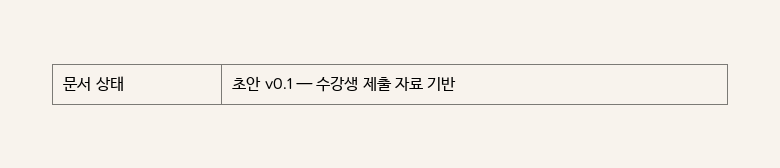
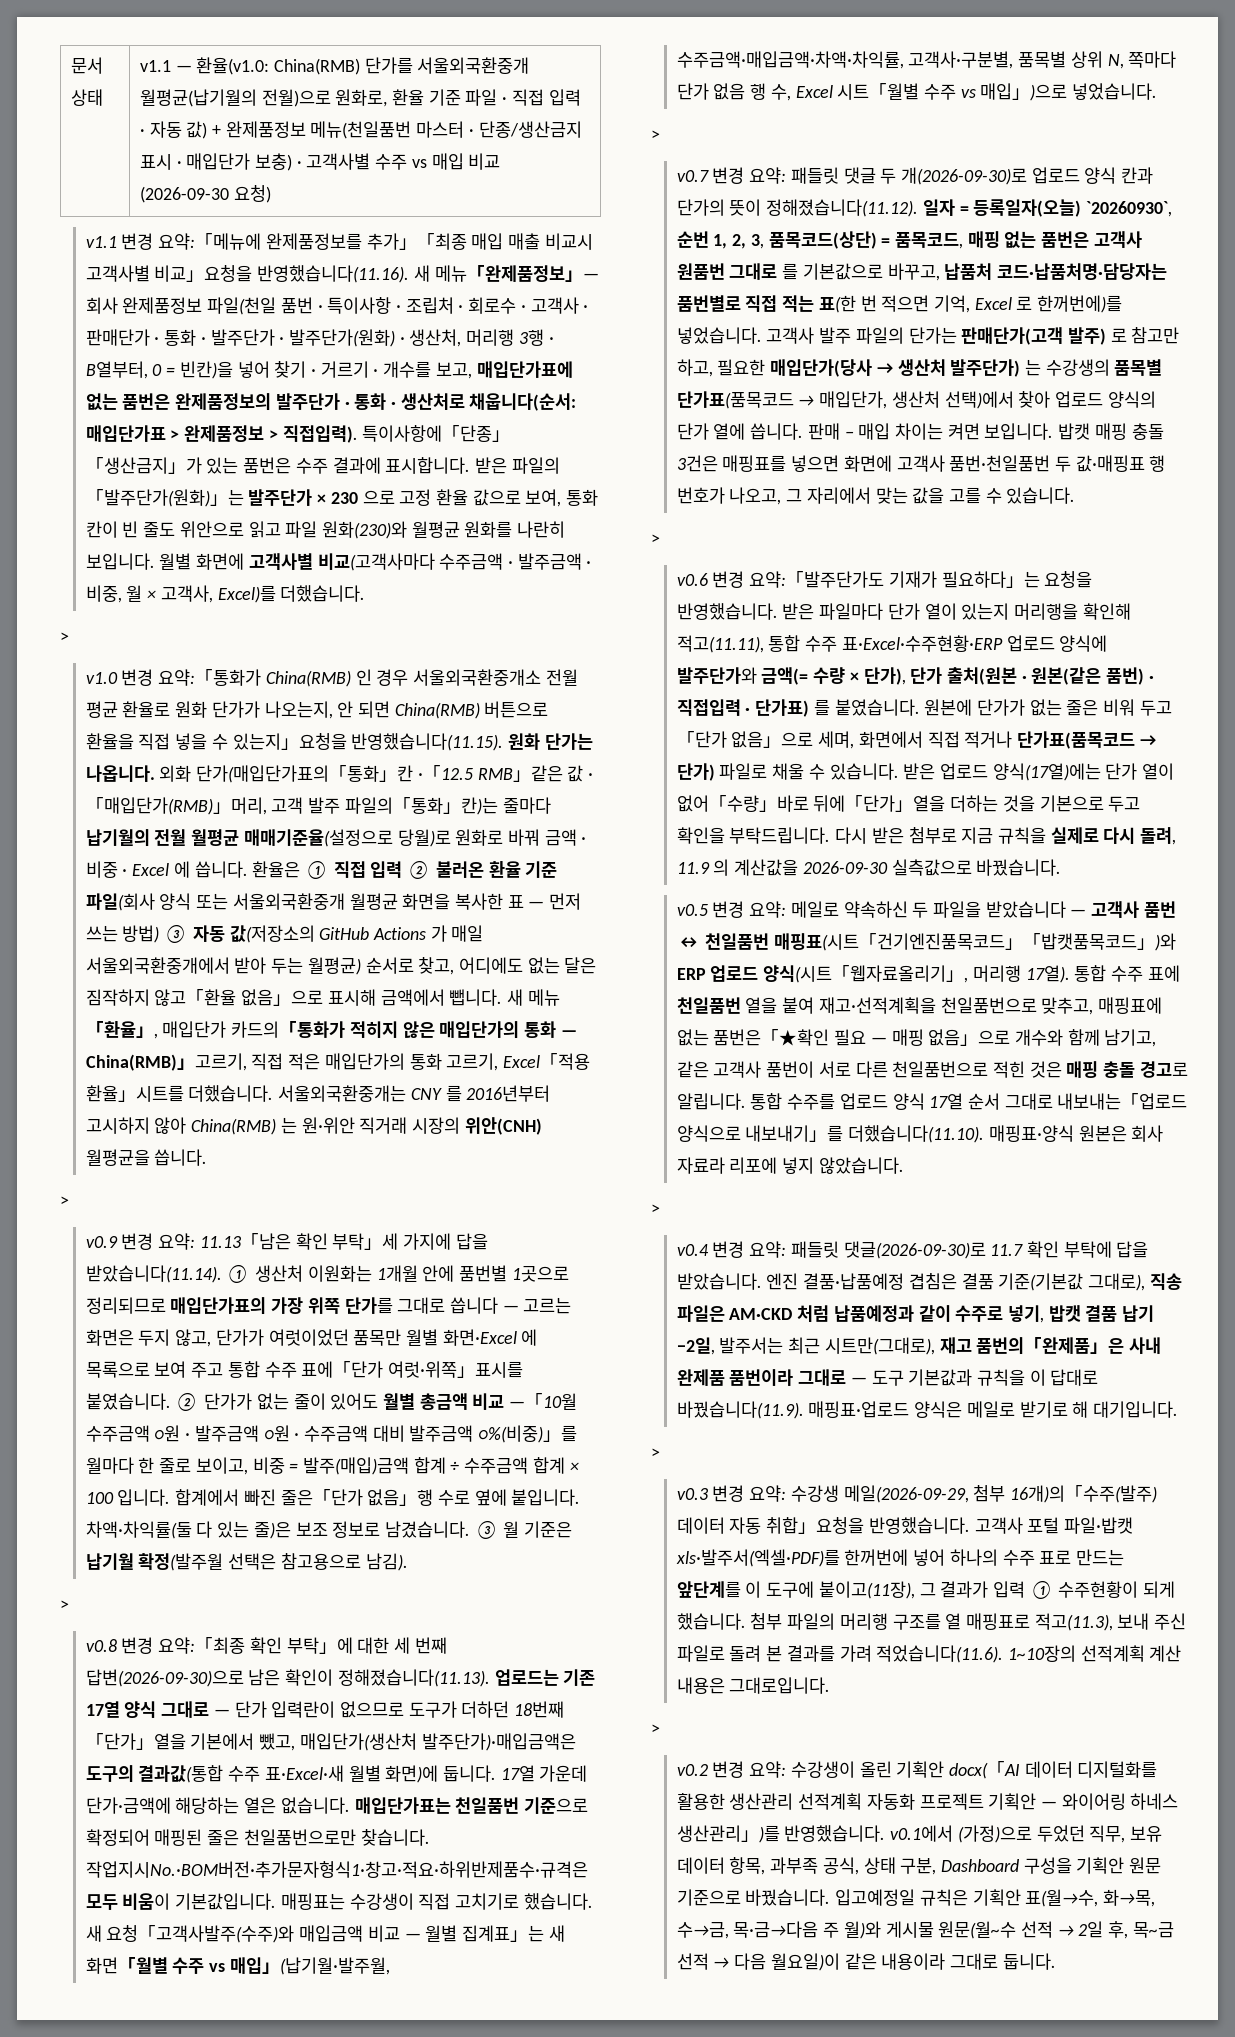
- 문서 상태 | 초안 v0.1 — 수강생 제출 자료 기반
+ 문서 상태 | v1.1 — 환율(v1.0: China(RMB) 단가를 서울외국환중개 월평균(납기월의 전월)으로 원화로, 환율 기준 파일 · 직접 입력 · 자동 값) + 완제품정보 메뉴(천일품번 마스터 · 단종/생산금지 표시 · 매입단가 보충) · 고객사별 수주 vs 매입 비교 (2026-09-30 요청)
+ v1.1 변경 요약:「메뉴에 완제품정보를 추가」「최종 매입 매출 비교시 고객사별 비교」요청을 반영했습니다(11.16). 새 메뉴「완제품정보」— 회사 완제품정보 파일(천일 품번 · 특이사항 · 조립처 · 회로수 · 고객사 · 판매단가 · 통화 · 발주단가 · 발주단가(원화) · 생산처, 머리행 3행 · B열부터, 0 = 빈칸)을 넣어 찾기 · 거르기 · 개수를 보고, 매입단가표에 없는 품번은 완제품정보의 발주단가 · 통화 · 생산처로 채웁니다(순서: 매입단가표 > 완제품정보 > 직접입력). 특이사항에「단종」「생산금지」가 있는 품번은 수주 결과에 표시합니다. 받은 파일의「발주단가(원화)」는 발주단가 × 230 으로 고정 환율 값으로 보여, 통화 칸이 빈 줄도 위안으로 읽고 파일 원화(230)와 월평균 원화를 나란히 보입니다. 월별 화면에 고객사별 비교(고객사마다 수주금액 · 발주금액 · 비중, 월 × 고객사, Excel)를 더했습니다.
+ >
+ v1.0 변경 요약:「통화가 China(RMB) 인 경우 서울외국환중개소 전월 평균 환율로 원화 단가가 나오는지, 안 되면 China(RMB) 버튼으로 환율을 직접 넣을 수 있는지」요청을 반영했습니다(11.15). 원화 단가는 나옵니다. 외화 단가(매입단가표의「통화」칸 ·「12.5 RMB」같은 값 ·「매입단가(RMB)」머리, 고객 발주 파일의「통화」칸)는 줄마다 납기월의 전월 월평균 매매기준율(설정으로 당월)로 원화로 바꿔 금액 · 비중 · Excel 에 씁니다. 환율은 ① 직접 입력 ② 불러온 환율 기준 파일(회사 양식 또는 서울외국환중개 월평균 화면을 복사한 표 — 먼저 쓰는 방법) ③ 자동 값(저장소의 GitHub Actions 가 매일 서울외국환중개에서 받아 두는 월평균) 순서로 찾고, 어디에도 없는 달은 짐작하지 않고「환율 없음」으로 표시해 금액에서 뺍니다. 새 메뉴「환율」, 매입단가 카드의「통화가 적히지 않은 매입단가의 통화 — China(RMB)」고르기, 직접 적은 매입단가의 통화 고르기, Excel「적용 환율」시트를 더했습니다. 서울외국환중개는 CNY 를 2016년부터 고시하지 않아 China(RMB) 는 원·위안 직거래 시장의 위안(CNH) 월평균을 씁니다.
+ >
+ v0.9 변경 요약: 11.13「남은 확인 부탁」세 가지에 답을 받았습니다(11.14). ① 생산처 이원화는 1개월 안에 품번별 1곳으로 정리되므로 매입단가표의 가장 위쪽 단가를 그대로 씁니다 — 고르는 화면은 두지 않고, 단가가 여럿이었던 품목만 월별 화면·Excel 에 목록으로 보여 주고 통합 수주 표에「단가 여럿·위쪽」표시를 붙였습니다. ② 단가가 없는 줄이 있어도 월별 총금액 비교 —「10월 수주금액 ○원 · 발주금액 ○원 · 수주금액 대비 발주금액 ○%(비중)」를 월마다 한 줄로 보이고, 비중 = 발주(매입)금액 합계 ÷ 수주금액 합계 × 100 입니다. 합계에서 빠진 줄은「단가 없음」행 수로 옆에 붙입니다. 차액·차익률(둘 다 있는 줄)은 보조 정보로 남겼습니다. ③ 월 기준은 납기월 확정(발주월 선택은 참고용으로 남김).
+ >
+ v0.8 변경 요약:「최종 확인 부탁」에 대한 세 번째 답변(2026-09-30)으로 남은 확인이 정해졌습니다(11.13). 업로드는 기존 17열 양식 그대로 — 단가 입력란이 없으므로 도구가 더하던 18번째「단가」열을 기본에서 뺐고, 매입단가(생산처 발주단가)·매입금액은 도구의 결과값(통합 수주 표·Excel·새 월별 화면)에 둡니다. 17열 가운데 단가·금액에 해당하는 열은 없습니다. 매입단가표는 천일품번 기준으로 확정되어 매핑된 줄은 천일품번으로만 찾습니다. 작업지시No.·BOM버전·추가문자형식1·창고·적요·하위반제품수·규격은 모두 비움이 기본값입니다. 매핑표는 수강생이 직접 고치기로 했습니다. 새 요청「고객사발주(수주)와 매입금액 비교 — 월별 집계표」는 새 화면「월별 수주 vs 매입」(납기월·발주월, 수주금액·매입금액·차액·차익률, 고객사·구분별, 품목별 상위 N, 쪽마다 단가 없음 행 수, Excel 시트「월별 수주 vs 매입」)으로 넣었습니다.
+ >
+ v0.7 변경 요약: 패들릿 댓글 두 개(2026-09-30)로 업로드 양식 칸과 단가의 뜻이 정해졌습니다(11.12). 일자 = 등록일자(오늘) `20260930`, 순번 1, 2, 3, 품목코드(상단) = 품목코드, 매핑 없는 품번은 고객사 원품번 그대로 를 기본값으로 바꾸고, 납품처 코드·납품처명·담당자는 품번별로 직접 적는 표(한 번 적으면 기억, Excel 로 한꺼번에)를 넣었습니다. 고객사 발주 파일의 단가는 판매단가(고객 발주) 로 참고만 하고, 필요한 매입단가(당사 → 생산처 발주단가) 는 수강생의 품목별 단가표(품목코드 → 매입단가, 생산처 선택)에서 찾아 업로드 양식의 단가 열에 씁니다. 판매 − 매입 차이는 켜면 보입니다. 밥캣 매핑 충돌 3건은 매핑표를 넣으면 화면에 고객사 품번·천일품번 두 값·매핑표 행 번호가 나오고, 그 자리에서 맞는 값을 고를 수 있습니다.
+ >
+ v0.6 변경 요약:「발주단가도 기재가 필요하다」는 요청을 반영했습니다. 받은 파일마다 단가 열이 있는지 머리행을 확인해 적고(11.11), 통합 수주 표·Excel·수주현황·ERP 업로드 양식에 발주단가와 금액(= 수량 × 단가), 단가 출처(원본 · 원본(같은 품번) · 직접입력 · 단가표) 를 붙였습니다. 원본에 단가가 없는 줄은 비워 두고「단가 없음」으로 세며, 화면에서 직접 적거나 단가표(품목코드 → 단가) 파일로 채울 수 있습니다. 받은 업로드 양식(17열)에는 단가 열이 없어「수량」바로 뒤에「단가」열을 더하는 것을 기본으로 두고 확인을 부탁드립니다. 다시 받은 첨부로 지금 규칙을 실제로 다시 돌려, 11.9 의 계산값을 2026-09-30 실측값으로 바꿨습니다.
+ v0.5 변경 요약: 메일로 약속하신 두 파일을 받았습니다 — 고객사 품번 ↔ 천일품번 매핑표(시트「건기엔진품목코드」「밥캣품목코드」)와 ERP 업로드 양식(시트「웹자료올리기」, 머리행 17열). 통합 수주 표에 천일품번 열을 붙여 재고·선적계획을 천일품번으로 맞추고, 매핑표에 없는 품번은「★확인 필요 — 매핑 없음」으로 개수와 함께 남기고, 같은 고객사 품번이 서로 다른 천일품번으로 적힌 것은 매핑 충돌 경고로 알립니다. 통합 수주를 업로드 양식 17열 순서 그대로 내보내는「업로드 양식으로 내보내기」를 더했습니다(11.10). 매핑표·양식 원본은 회사 자료라 리포에 넣지 않았습니다.
+ >
+ v0.4 변경 요약: 패들릿 댓글(2026-09-30)로 11.7 확인 부탁에 답을 받았습니다. 엔진 결품·납품예정 겹침은 결품 기준(기본값 그대로), 직송 파일은 AM·CKD 처럼 납품예정과 같이 수주로 넣기, 밥캣 결품 납기 −2일, 발주서는 최근 시트만(그대로), 재고 품번의「완제품」은 사내 완제품 품번이라 그대로 — 도구 기본값과 규칙을 이 답대로 바꿨습니다(11.9). 매핑표·업로드 양식은 메일로 받기로 해 대기입니다.
+ >
+ v0.3 변경 요약: 수강생 메일(2026-09-29, 첨부 16개)의「수주(발주) 데이터 자동 취합」요청을 반영했습니다. 고객사 포털 파일·밥캣 xls·발주서(엑셀·PDF)를 한꺼번에 넣어 하나의 수주 표로 만드는 앞단계를 이 도구에 붙이고(11장), 그 결과가 입력 ① 수주현황이 되게 했습니다. 첨부 파일의 머리행 구조를 열 매핑표로 적고(11.3), 보내 주신 파일로 돌려 본 결과를 가려 적었습니다(11.6). 1~10장의 선적계획 계산 내용은 그대로입니다.
+ >
+ v0.2 변경 요약: 수강생이 올린 기획안 docx(「AI 데이터 디지털화를 활용한 생산관리 선적계획 자동화 프로젝트 기획안 — 와이어링 하네스 생산관리」)를 반영했습니다. v0.1에서 (가정)으로 두었던 직무, 보유 데이터 항목, 과부족 공식, 상태 구분, Dashboard 구성을 기획안 원문 기준으로 바꿨습니다. 입고예정일 규칙은 기획안 표(월→수, 화→목, 수→금, 목·금→다음 주 월)와 게시물 원문(월~수 선적 → 2일 후, 목~금 선적 → 다음 월요일)이 같은 내용이라 그대로 둡니다.

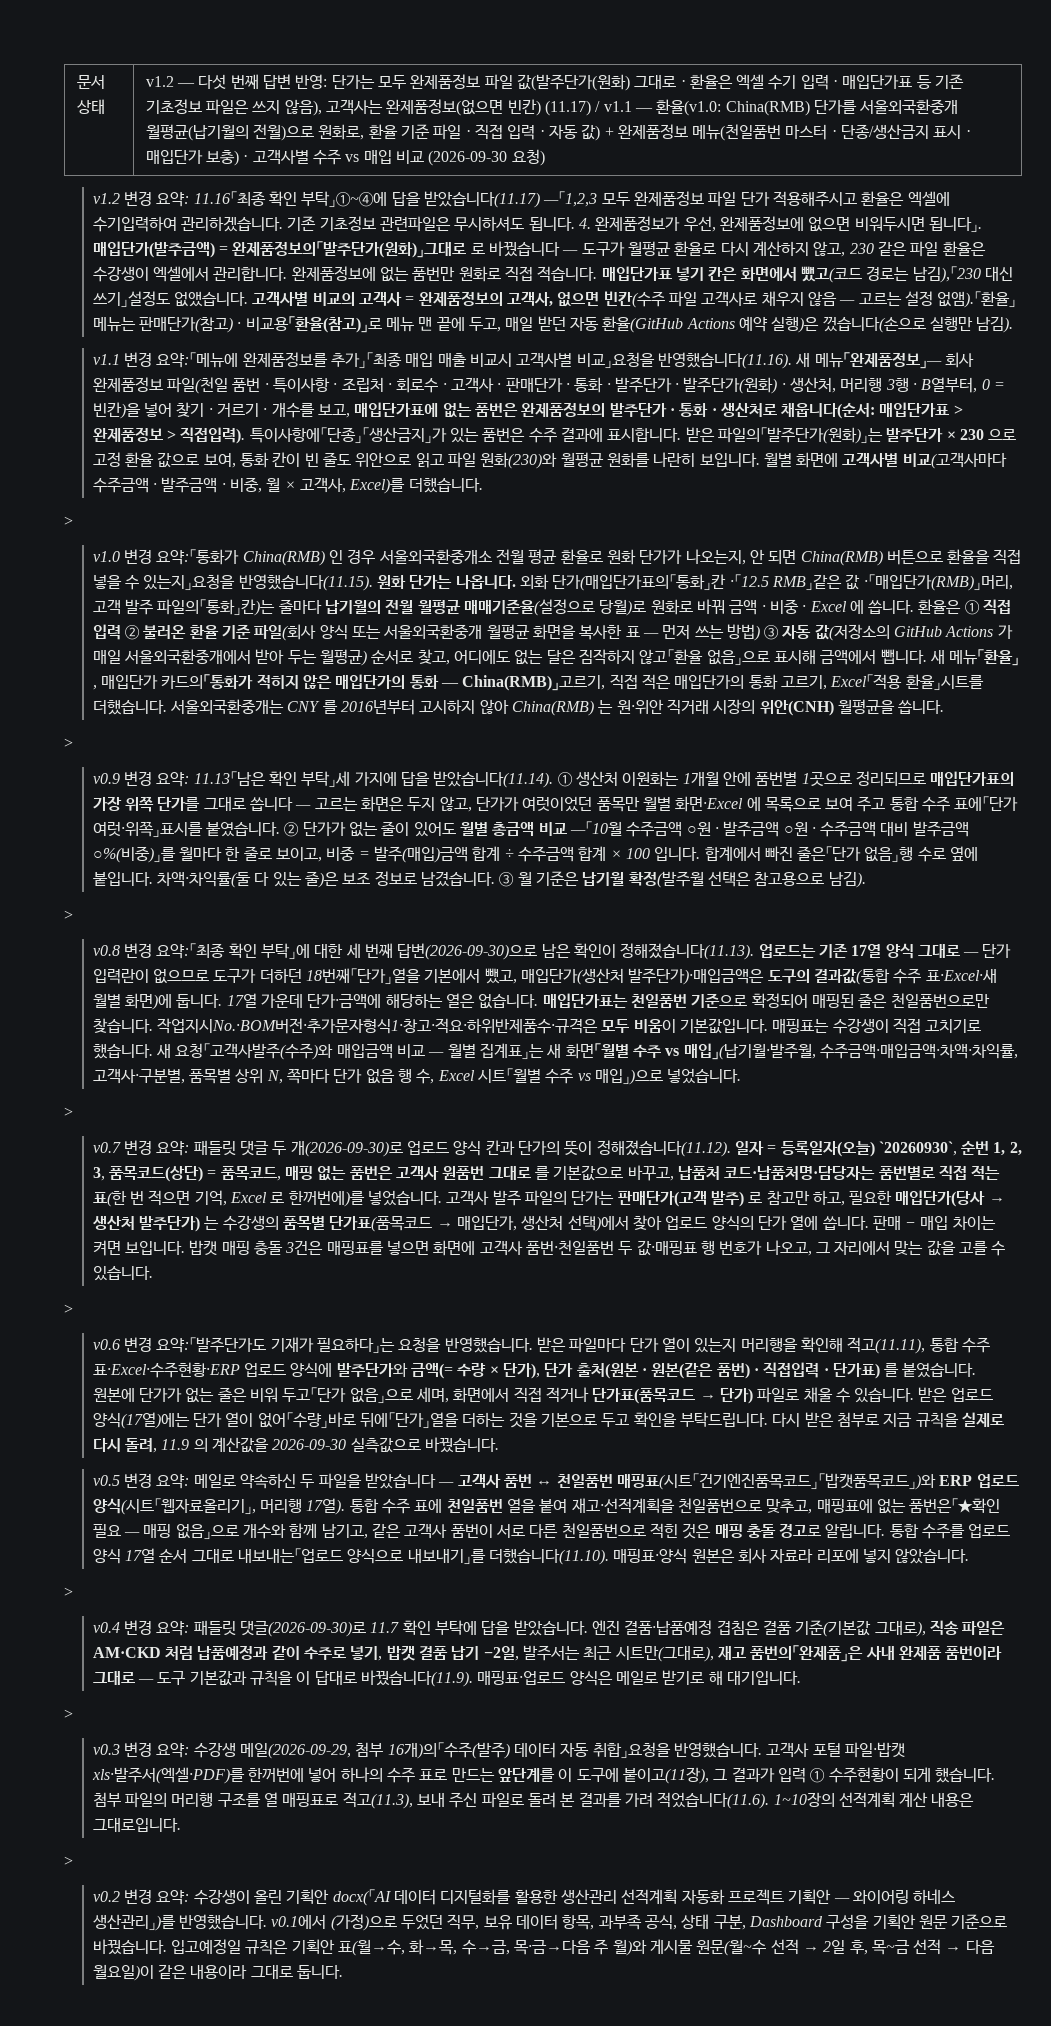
- v1.1 — 환율(v1.0: China(RMB) 단가를 서울외국환중개 월평균(납기월의 전월)으로 원화로, 환율 기준 파일 · 직접 입력 · 자동 값) + 완제품정보 메뉴(천일품번 마스터 · 단종/생산금지 표시 · 매입단가 보충) · 고객사별 수주 vs 매입 비교 (2026-09-30 요청)
+ v1.2 — 다섯 번째 답변 반영: 단가는 모두 완제품정보 파일 값(발주단가(원화) 그대로 · 환율은 엑셀 수기 입력 · 매입단가표 등 기존 기초정보 파일은 쓰지 않음), 고객사는 완제품정보(없으면 빈칸) (11.17) / v1.1 — 환율(v1.0: China(RMB) 단가를 서울외국환중개 월평균(납기월의 전월)으로 원화로, 환율 기준 파일 · 직접 입력 · 자동 값) + 완제품정보 메뉴(천일품번 마스터 · 단종/생산금지 표시 · 매입단가 보충) · 고객사별 수주 vs 매입 비교 (2026-09-30 요청)
+ v1.2 변경 요약: 11.16「최종 확인 부탁」①~④에 답을 받았습니다(11.17) —「1,2,3 모두 완제품정보 파일 단가 적용해주시고 환율은 엑셀에 수기입력하여 관리하겠습니다. 기존 기초정보 관련파일은 무시하셔도 됩니다. 4. 완제품정보가 우선, 완제품정보에 없으면 비워두시면 됩니다」. 매입단가(발주금액) = 완제품정보의「발주단가(원화)」그대로 로 바꿨습니다 — 도구가 월평균 환율로 다시 계산하지 않고, 230 같은 파일 환율은 수강생이 엑셀에서 관리합니다. 완제품정보에 없는 품번만 원화로 직접 적습니다. 매입단가표 넣기 칸은 화면에서 뺐고(코드 경로는 남김),「230 대신 쓰기」설정도 없앴습니다. 고객사별 비교의 고객사 = 완제품정보의 고객사, 없으면 빈칸(수주 파일 고객사로 채우지 않음 — 고르는 설정 없앰).「환율」메뉴는 판매단가(참고) · 비교용「환율(참고)」로 메뉴 맨 끝에 두고, 매일 받던 자동 환율(GitHub Actions 예약 실행)은 껐습니다(손으로 실행만 남김).

